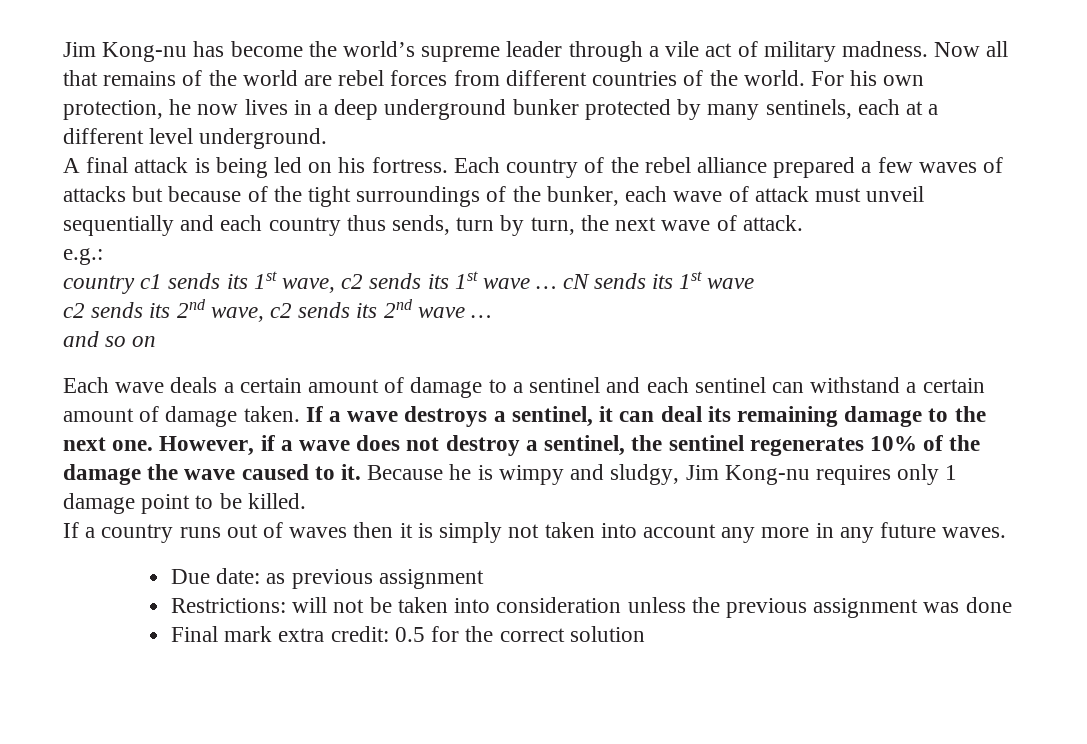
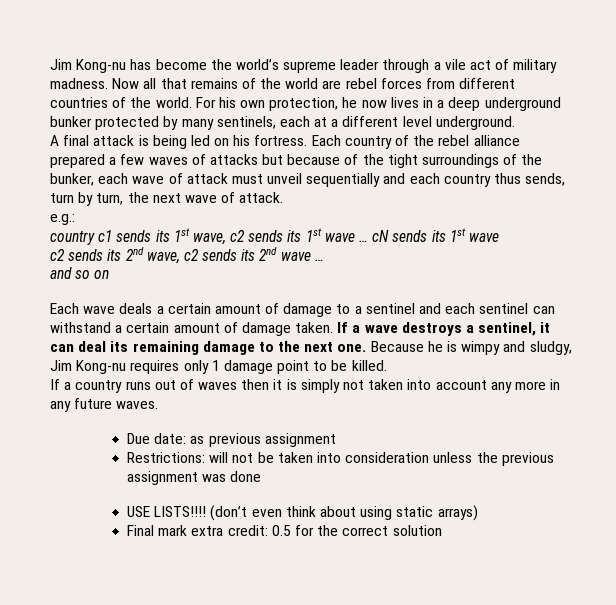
- However, if a wave does not destroy a sentinel, the sentinel regenerates 10% of the damage the wave caused to it.
+ USE LISTS!!!! (don’t even think about using static arrays)

